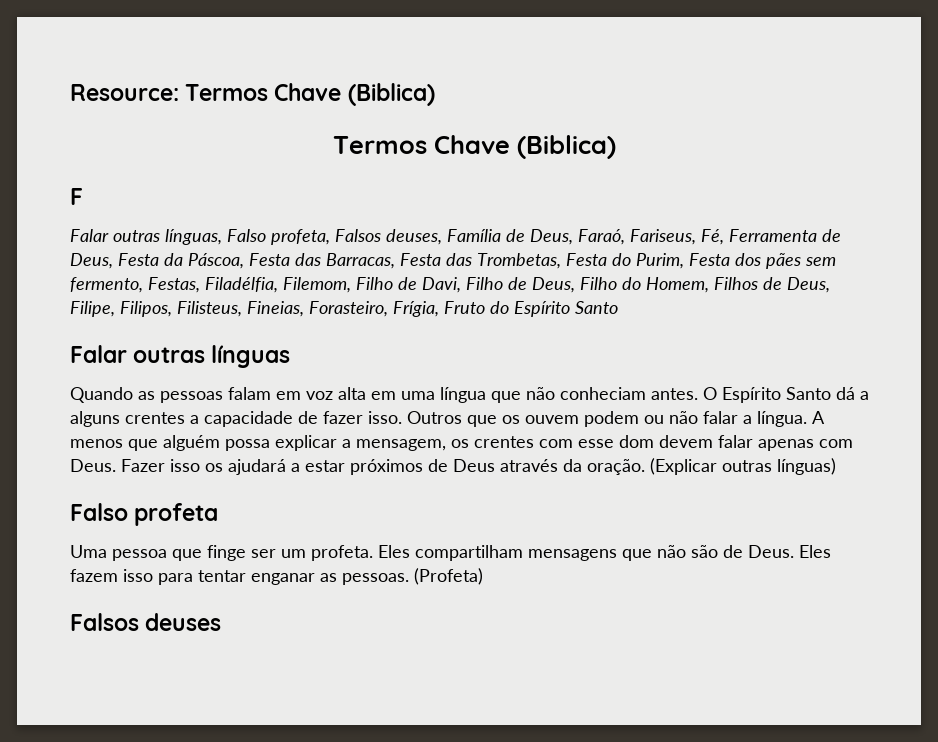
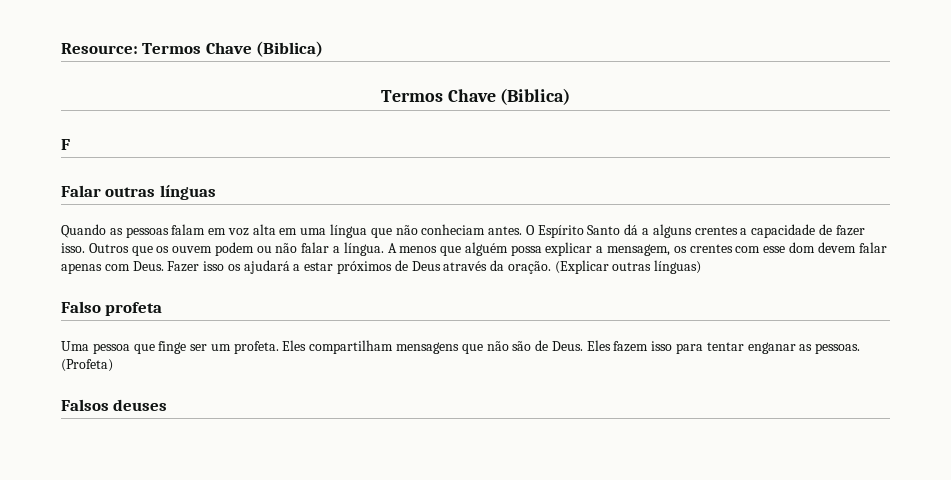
- Falar outras línguas, Falso profeta, Falsos deuses, Família de Deus, Faraó, Fariseus, Fé, Ferramenta de Deus, Festa da Páscoa, Festa das Barracas, Festa das Trombetas, Festa do Purim, Festa dos pães sem fermento, Festas, Filadélfia, Filemom, Filho de Davi, Filho de Deus, Filho do Homem, Filhos de Deus, Filipe, Filipos, Filisteus, Fineias, Forasteiro, Frígia, Fruto do Espírito Santo

